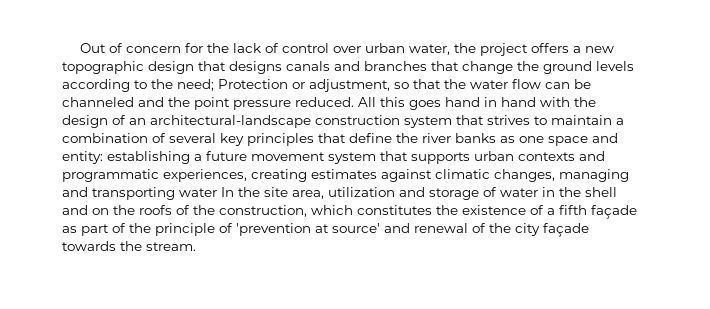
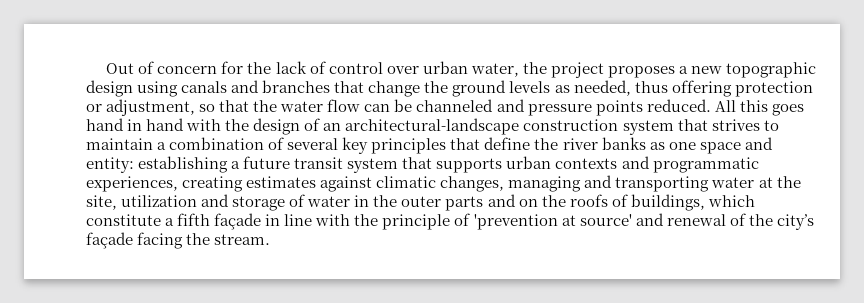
- Out of concern for the lack of control over urban water, the project offers a new topographic design that designs canals and branches that change the ground levels according to the need; Protection or adjustment, so that the water flow can be channeled and the point pressure reduced.
+ Out of concern for the lack of control over urban water, the project proposes a new topographic design using canals and branches that change the ground levels as needed, thus offering protection or adjustment, so that the water flow can be channeled and pressure points reduced.
- establishing a future movement system that supports urban contexts and programmatic experiences, creating estimates against climatic changes, managing and transporting water In the site area, utilization and storage of water in the shell and on the roofs of the construction, which constitutes the existence of a fifth façade as part of the principle of 'prevention at source' and renewal of the city façade towards the stream.
+ establishing a future transit system that supports urban contexts and programmatic experiences, creating estimates against climatic changes, managing and transporting water at the site, utilization and storage of water in the outer parts and on the roofs of buildings, which constitute a fifth façade in line with the principle of 'prevention at source' and renewal of the city’s façade facing the stream.

